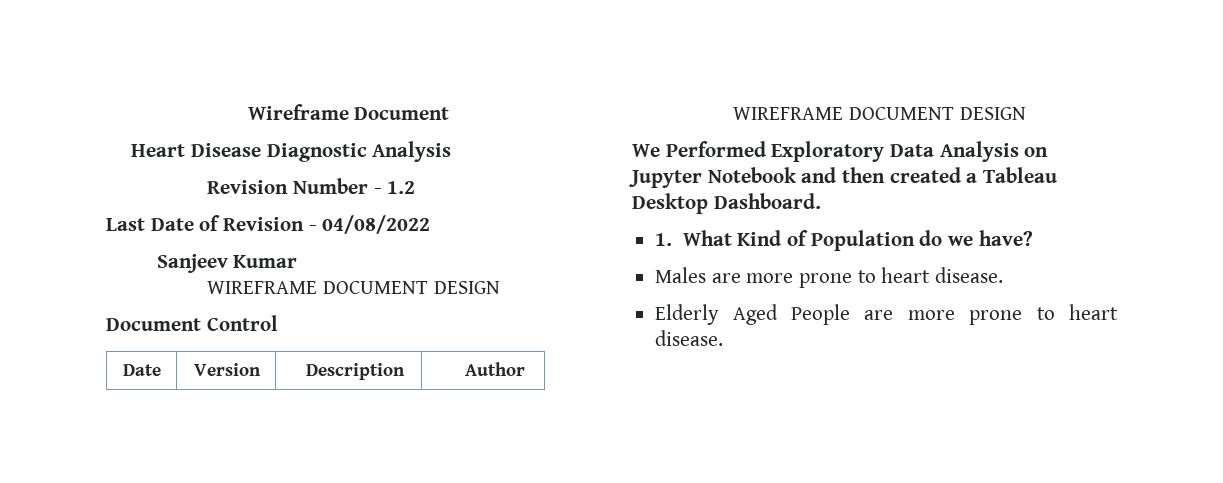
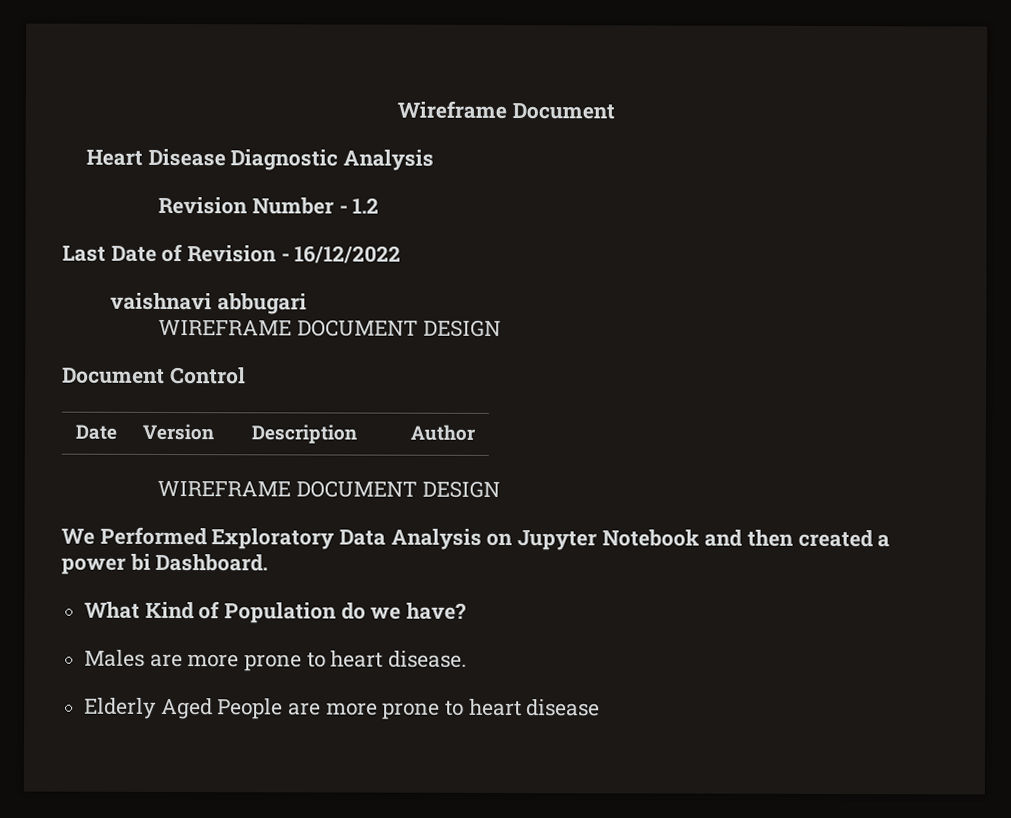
- Last Date of Revision - 04/08/2022
- Sanjeev Kumar
+ Last Date of Revision - 16/12/2022
+ vaishnavi abbugari
- We Performed Exploratory Data Analysis on Jupyter Notebook and then created a Tableau Desktop Dashboard.
+ We Performed Exploratory Data Analysis on Jupyter Notebook and then created a power bi Dashboard.
- 1. What Kind of Population do we have?
+ What Kind of Population do we have?
- Elderly Aged People are more prone to heart disease.
+ Elderly Aged People are more prone to heart disease

